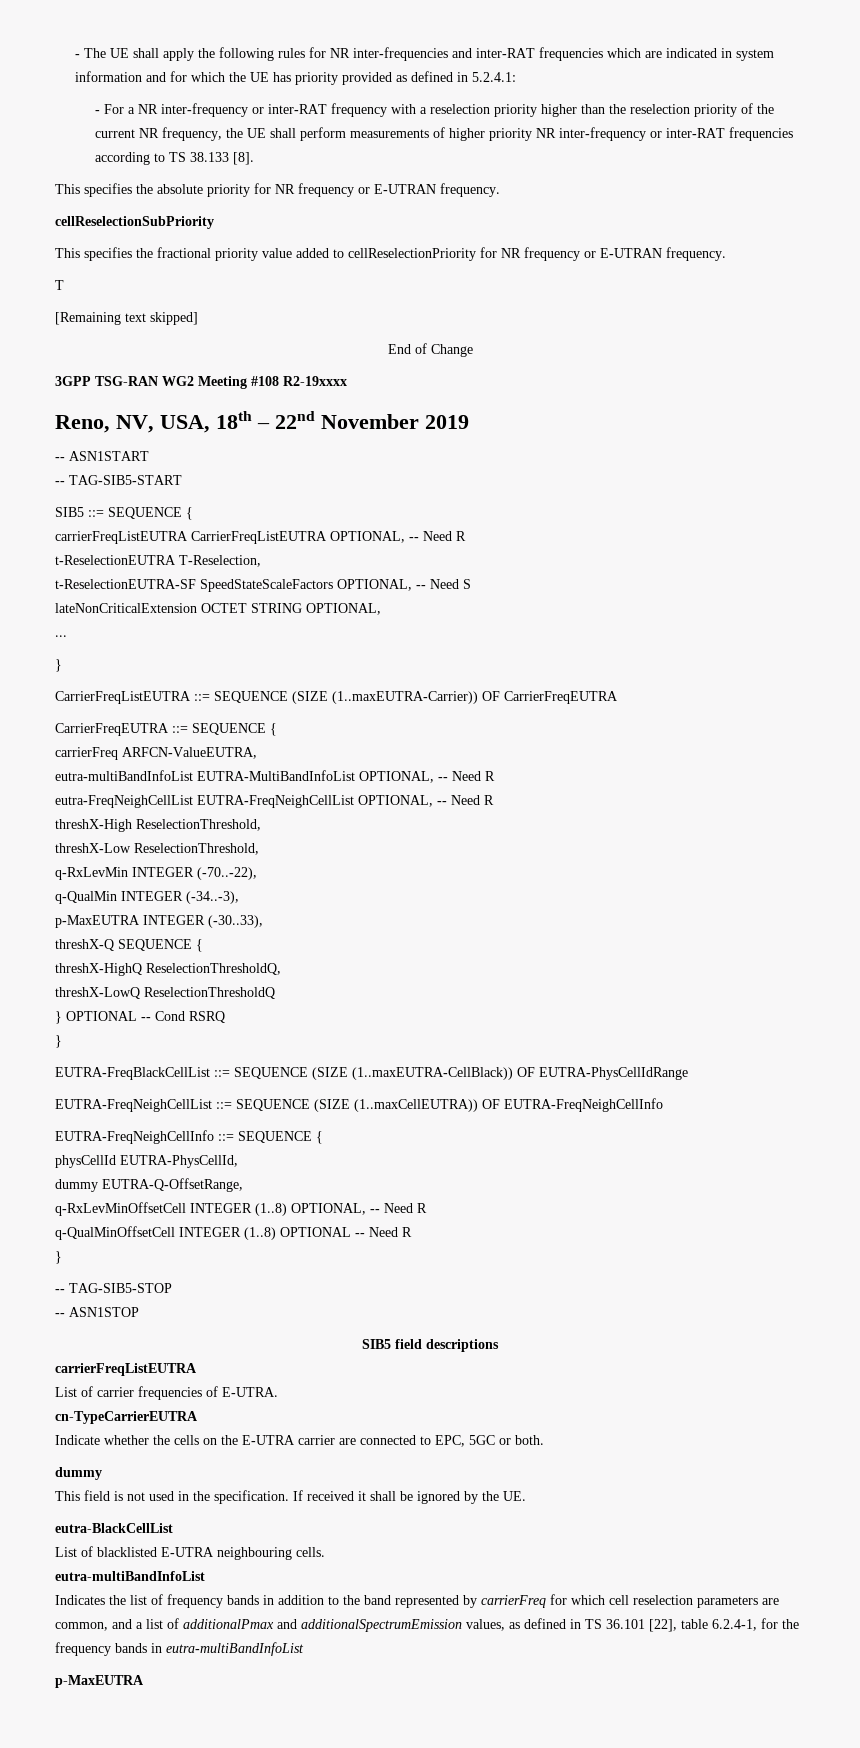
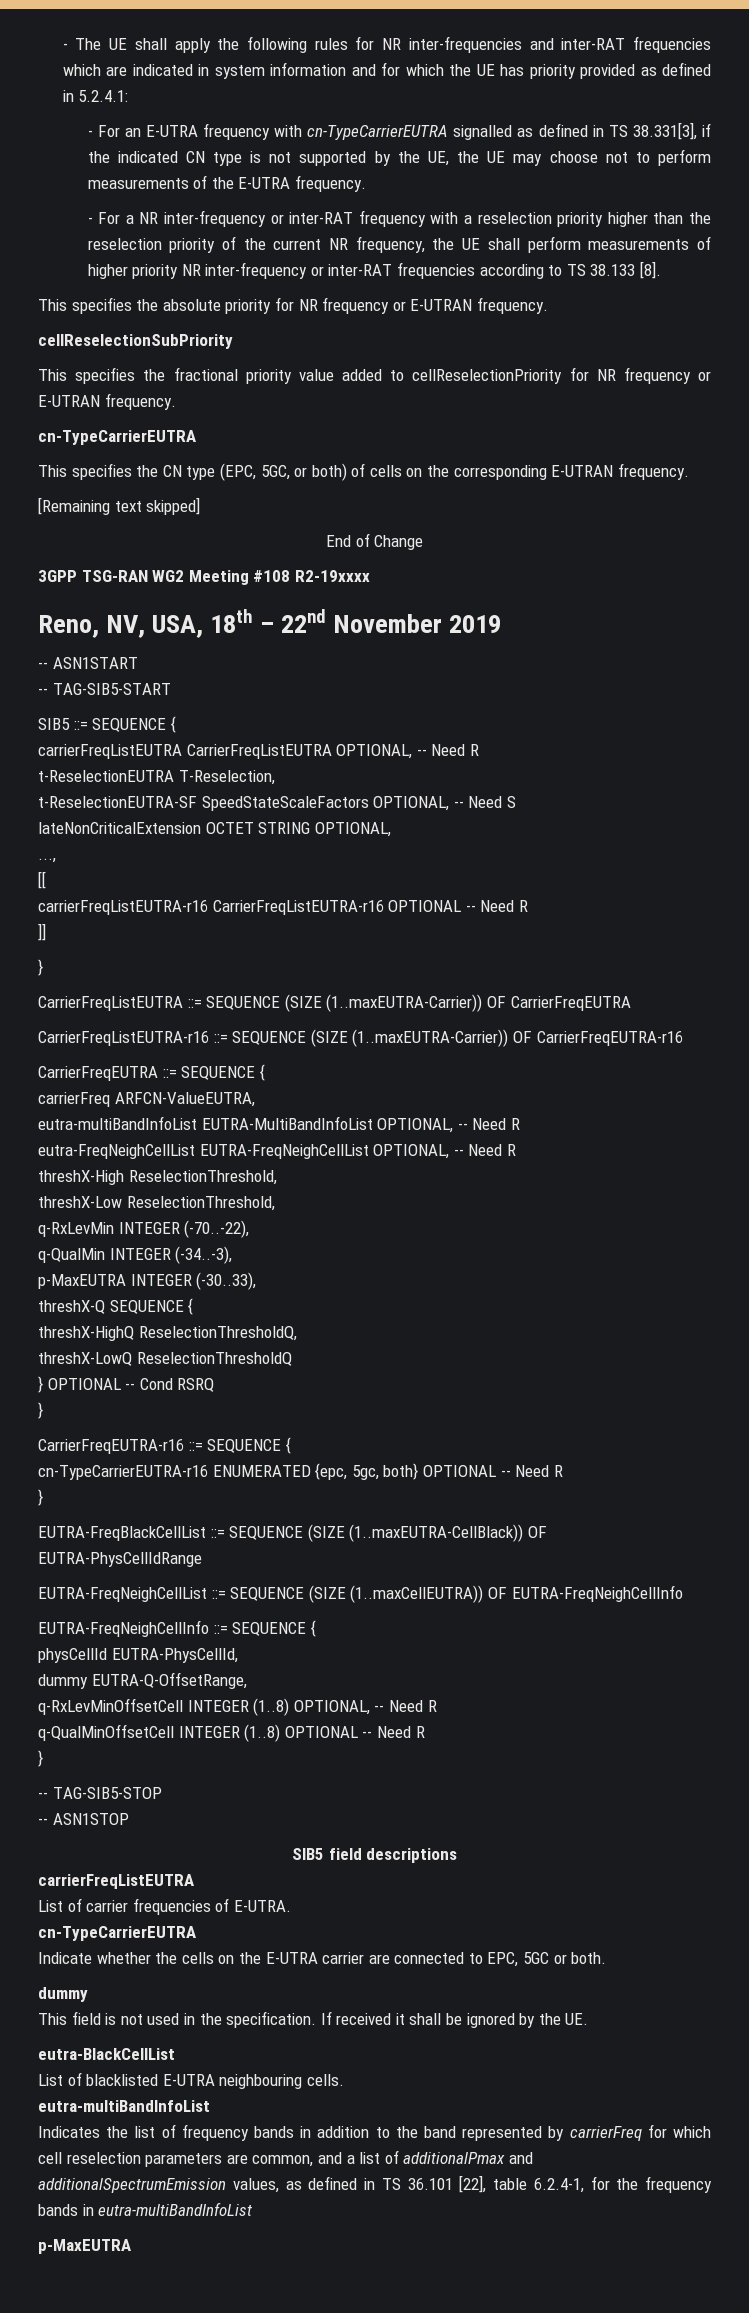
+ - For an E-UTRA frequency with cn-TypeCarrierEUTRA signalled as defined in TS 38.331[3], if the indicated CN type is not supported by the UE, the UE may choose not to perform measurements of the E-UTRA frequency.
  This specifies the fractional priority value added to cellReselectionPriority for NR frequency or E-UTRAN frequency.
- T
+ cn-TypeCarrierEUTRA
+ This specifies the CN type (EPC, 5GC, or both) of cells on the corresponding E-UTRAN frequency.
- ...
+ ...,
+ [[
+ carrierFreqListEUTRA-r16 CarrierFreqListEUTRA-r16 OPTIONAL -- Need R
+ ]]
+ CarrierFreqListEUTRA-r16 ::= SEQUENCE (SIZE (1..maxEUTRA-Carrier)) OF CarrierFreqEUTRA-r16
+ CarrierFreqEUTRA-r16 ::= SEQUENCE {
+ cn-TypeCarrierEUTRA-r16 ENUMERATED {epc, 5gc, both} OPTIONAL -- Need R
+ }

